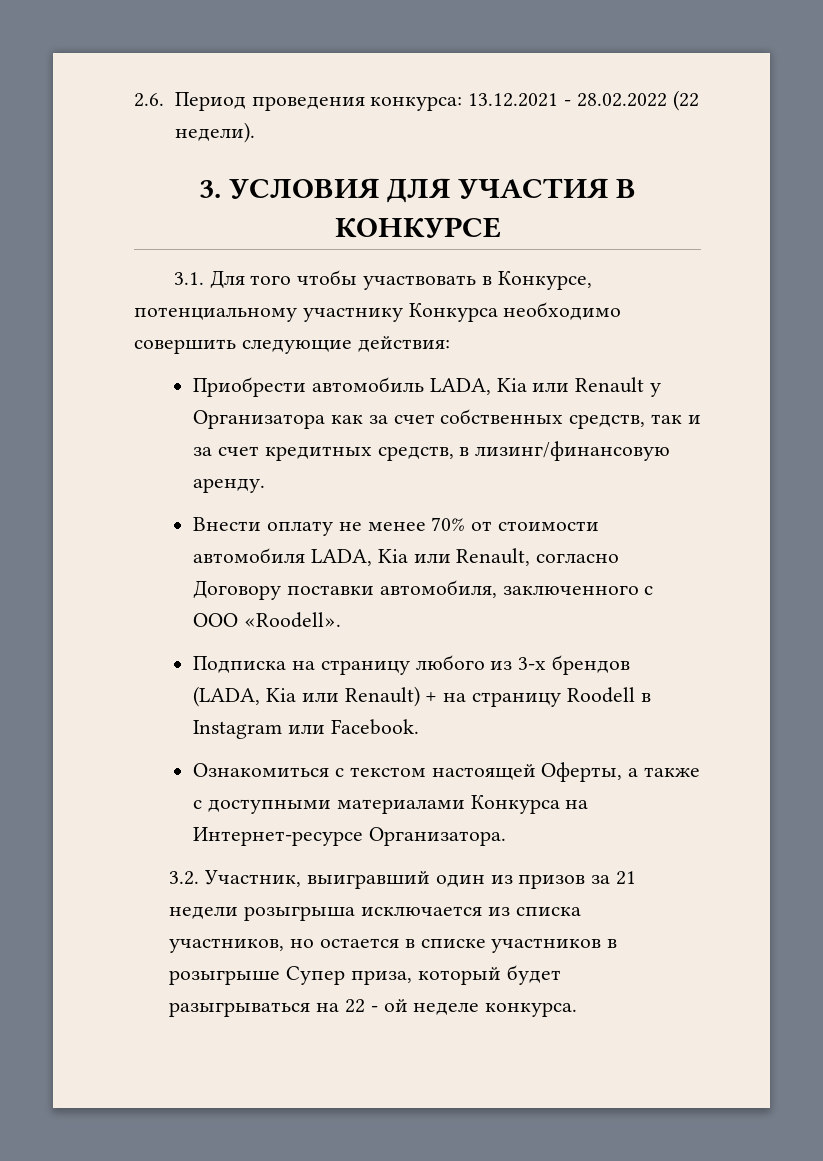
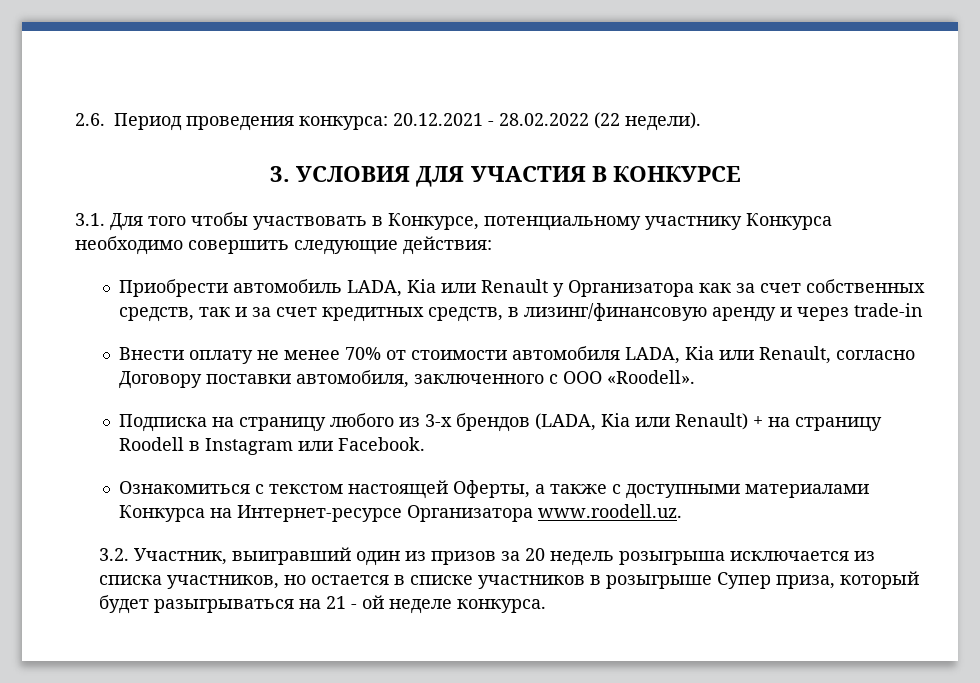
- 2.6. Период проведения конкурса: 13.12.2021 - 28.02.2022 (22 недели).
+ 2.6. Период проведения конкурса: 20.12.2021 - 28.02.2022 (22 недели).
- Приобрести автомобиль LADA, Kia или Renault у Организатора как за счет собственных средств, так и за счет кредитных средств, в лизинг/финансовую аренду.
+ Приобрести автомобиль LADA, Kia или Renault у Организатора как за счет собственных средств, так и за счет кредитных средств, в лизинг/финансовую аренду и через trade-in
- Ознакомиться с текстом настоящей Оферты, а также с доступными материалами Конкурса на Интернет-ресурсе Организатора.
+ Ознакомиться с текстом настоящей Оферты, а также с доступными материалами Конкурса на Интернет-ресурсе Организатора www.roodell.uz.
- 3.2. Участник, выигравший один из призов за 21 недели розыгрыша исключается из списка участников, но остается в списке участников в розыгрыше Супер приза, который будет разыгрываться на 22 - ой неделе конкурса.
+ 3.2. Участник, выигравший один из призов за 20 недель розыгрыша исключается из списка участников, но остается в списке участников в розыгрыше Супер приза, который будет разыгрываться на 21 - ой неделе конкурса.

